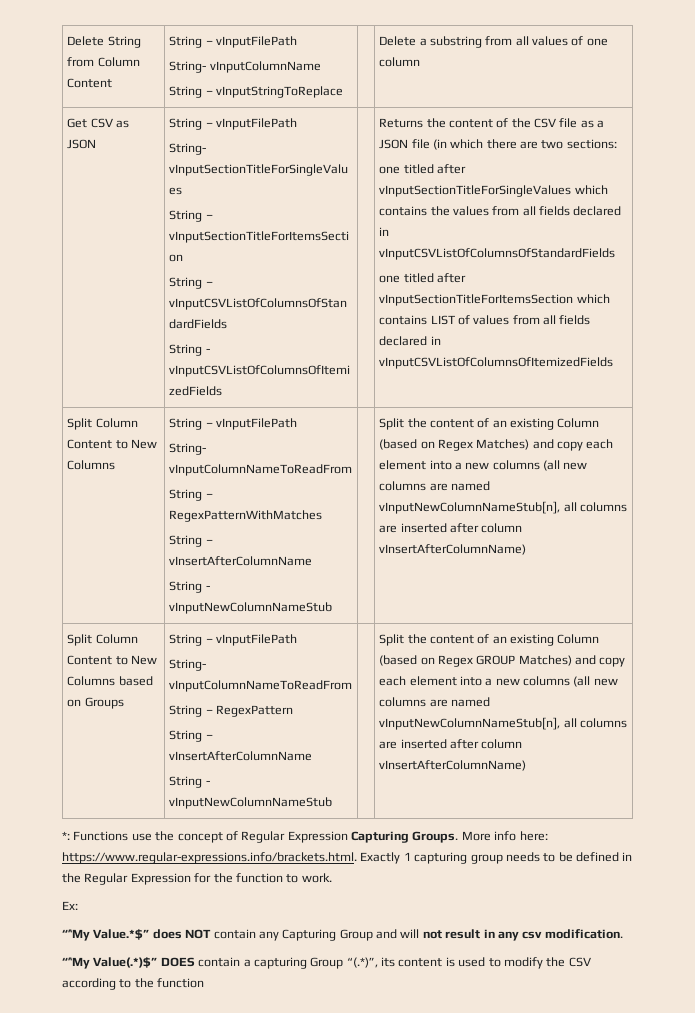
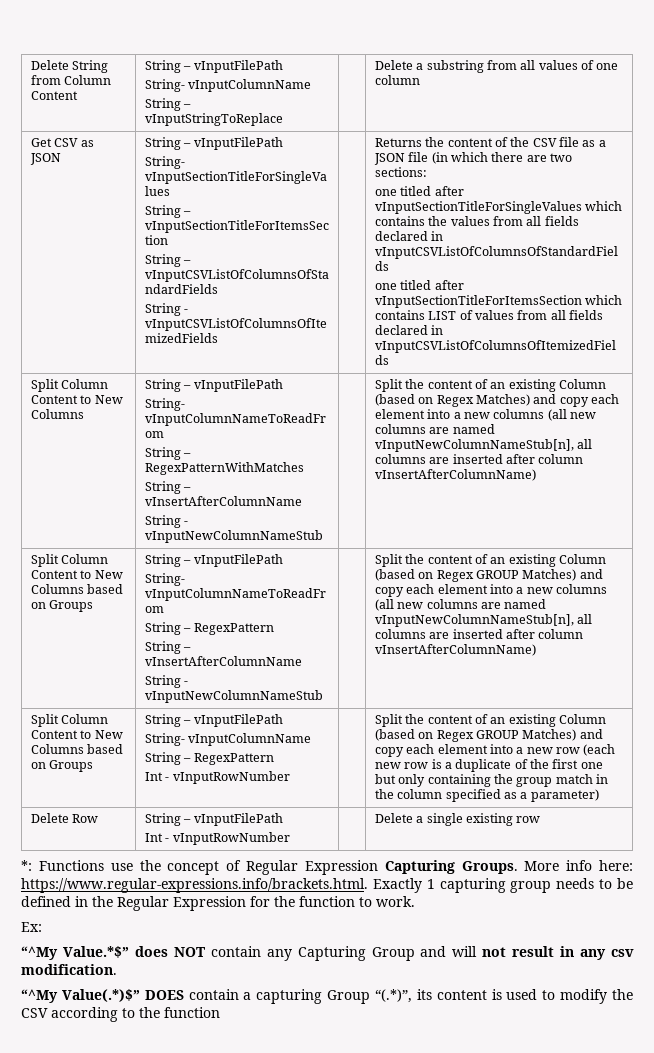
  Split the content of an existing Column (based on Regex GROUP Matches) and copy each element into a new columns (all new columns are named vInputNewColumnNameStub[n], all columns are inserted after column vInsertAfterColumnName)
+ Split Column Content to New Columns based on Groups | String – vInputFilePath
+ String- vInputColumnName
+ String – RegexPattern
+ Int - vInputRowNumber | | Split the content of an existing Column (based on Regex GROUP Matches) and copy each element into a new row (each new row is a duplicate of the first one but only containing the group match in the column specified as a parameter)
+ Delete Row | String – vInputFilePath
+ Int - vInputRowNumber | | Delete a single existing row

